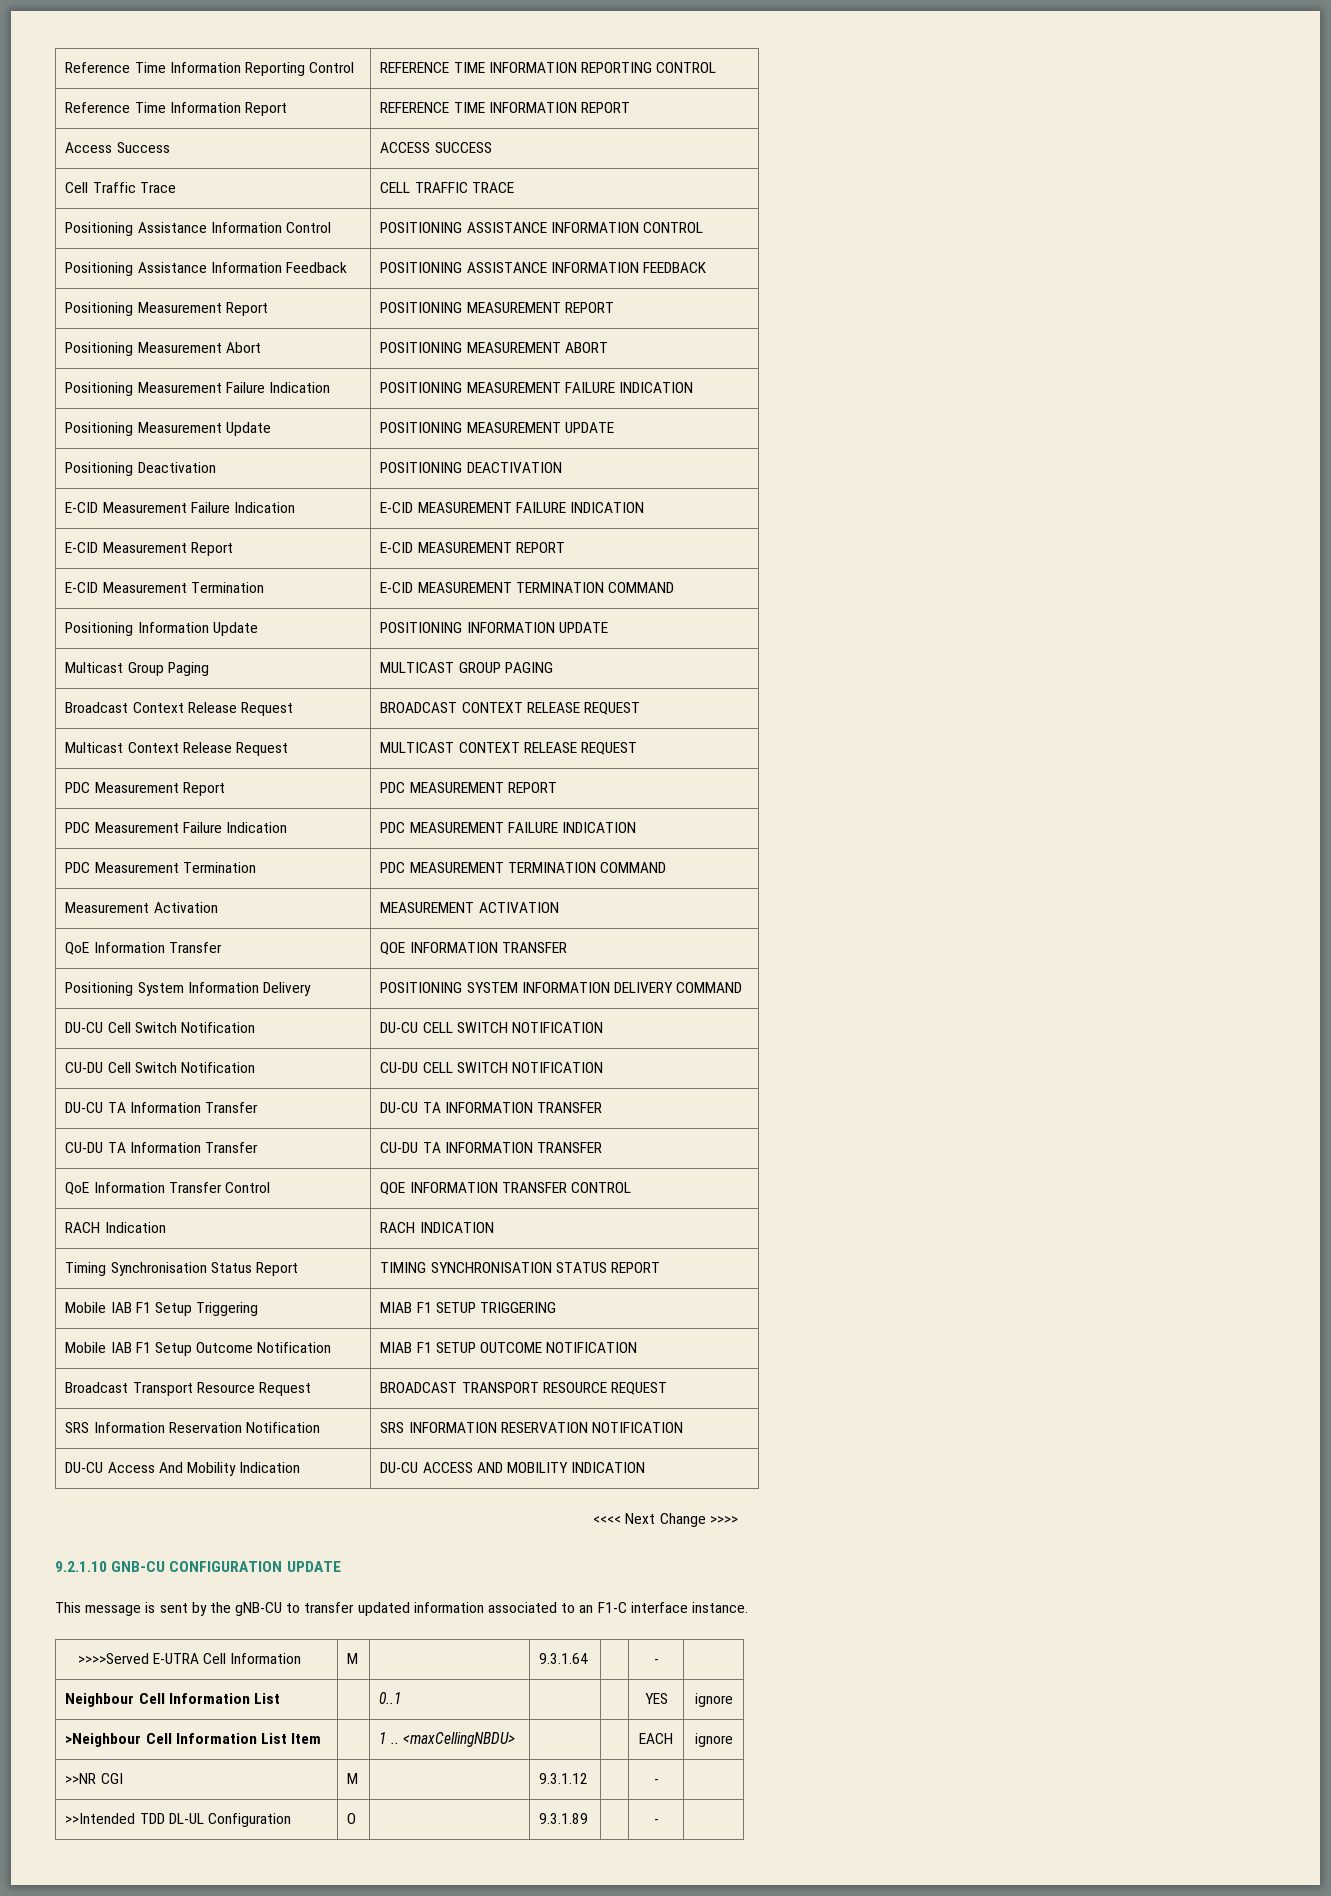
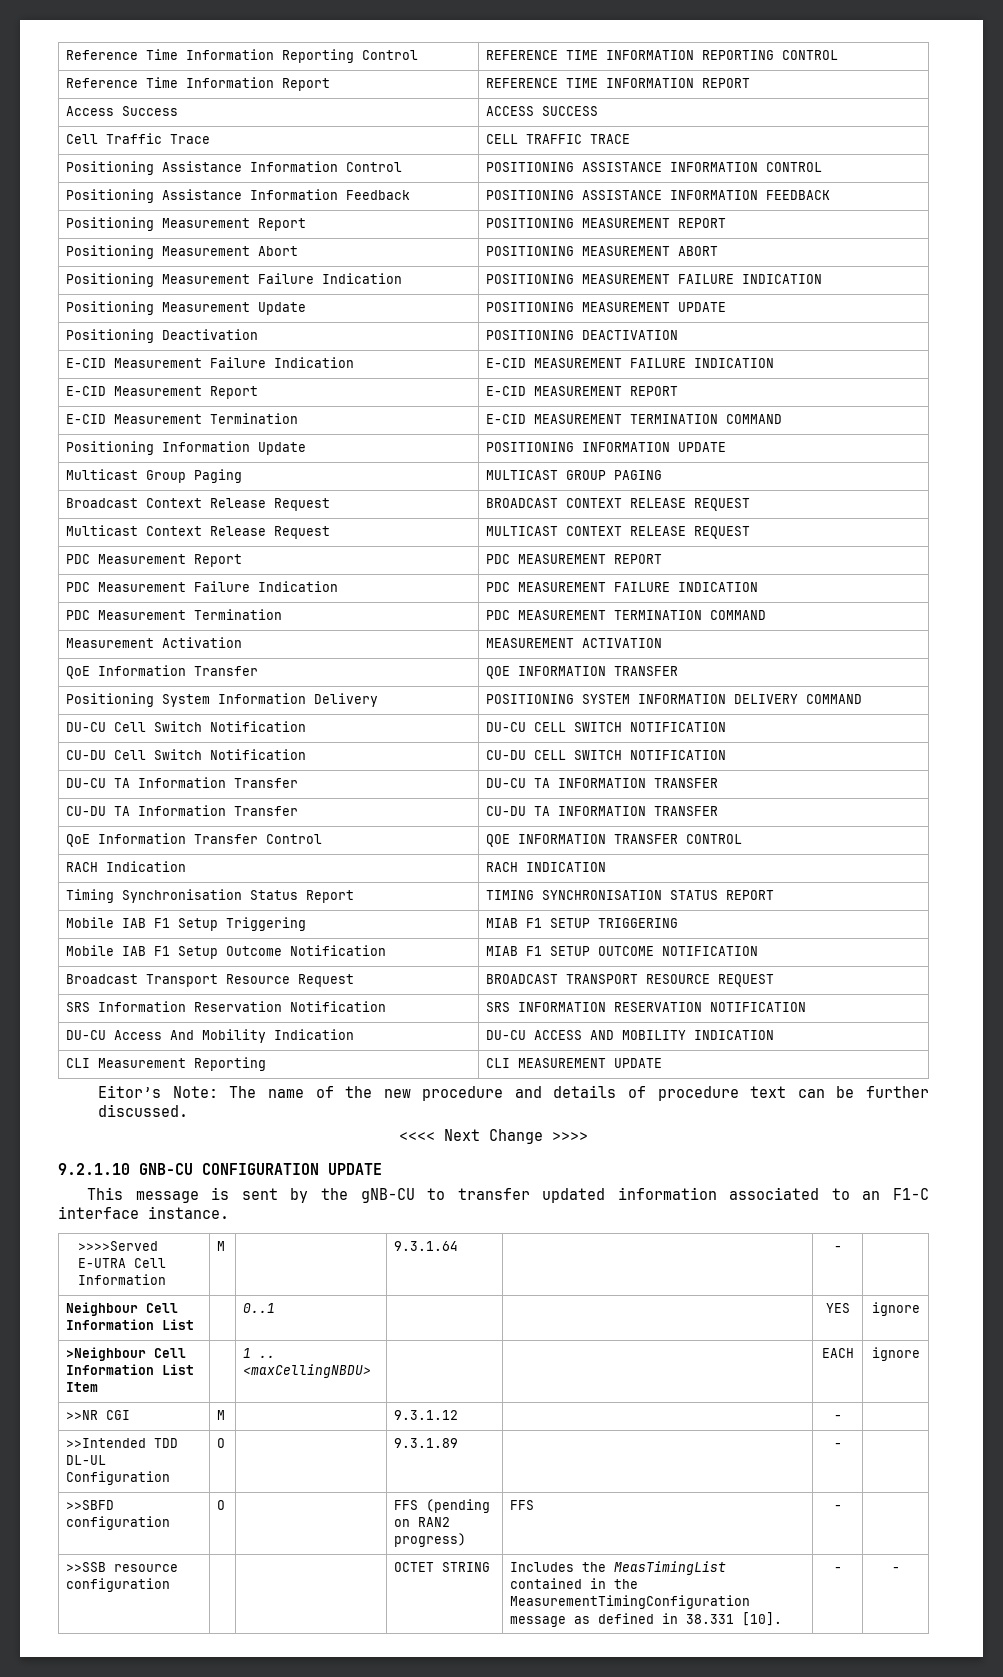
+ CLI Measurement Reporting | CLI MEASUREMENT UPDATE
+ Eitor’s Note: The name of the new procedure and details of procedure text can be further discussed.
+ >>SBFD configuration | O | | FFS (pending on RAN2 progress) | FFS | - |
+ >>SSB resource configuration | | | OCTET STRING | Includes the MeasTimingList contained in the MeasurementTimingConfiguration message as defined in 38.331 [10]. | - | -

